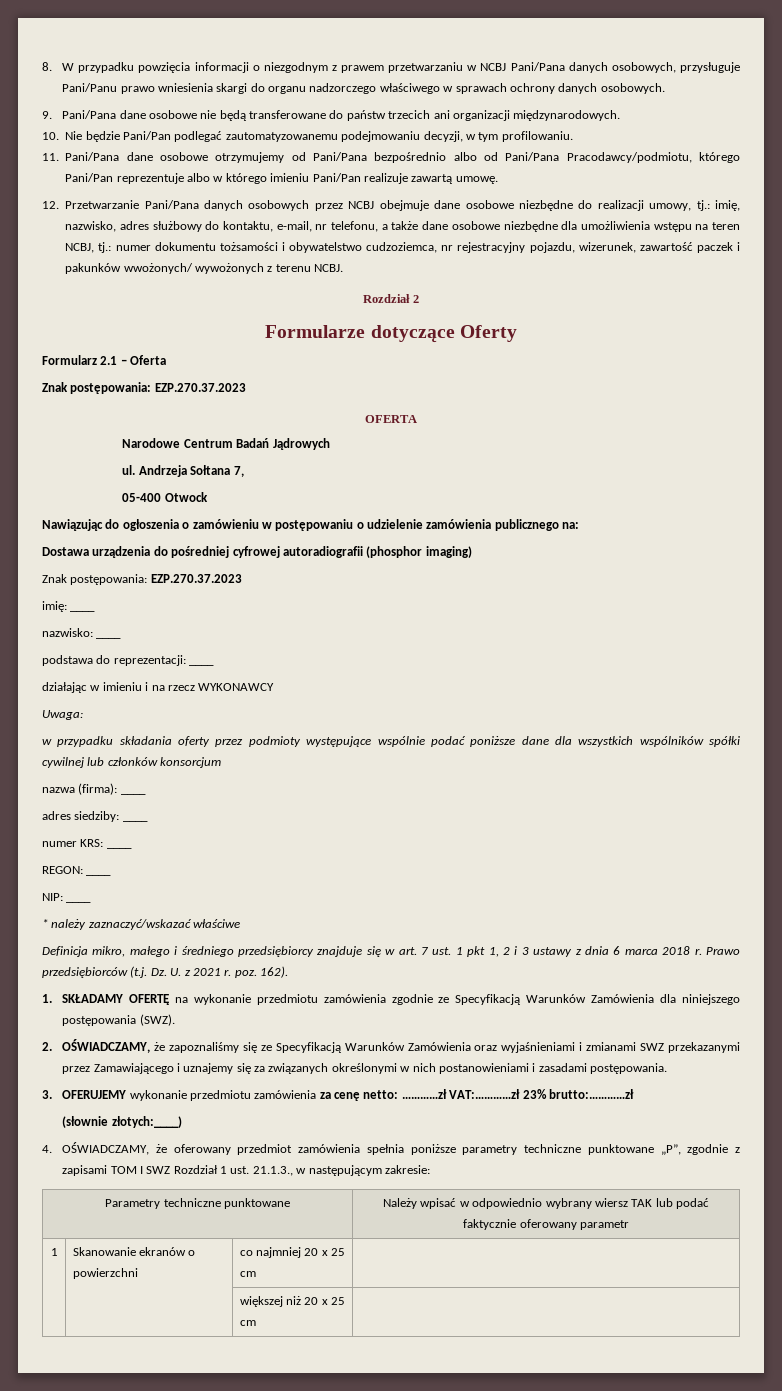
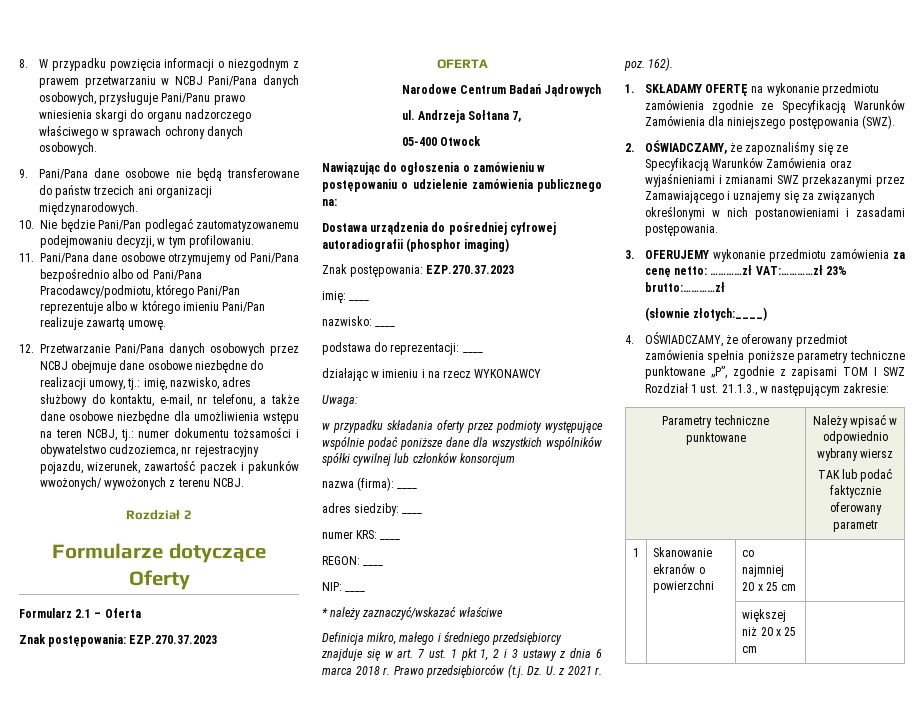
- Parametry techniczne punktowane | Należy wpisać w odpowiednio wybrany wiersz TAK lub podać faktycznie oferowany parametr
+ Parametry techniczne punktowane | Należy wpisać w odpowiednio wybrany wiersz
+ TAK lub podać faktycznie oferowany parametr

